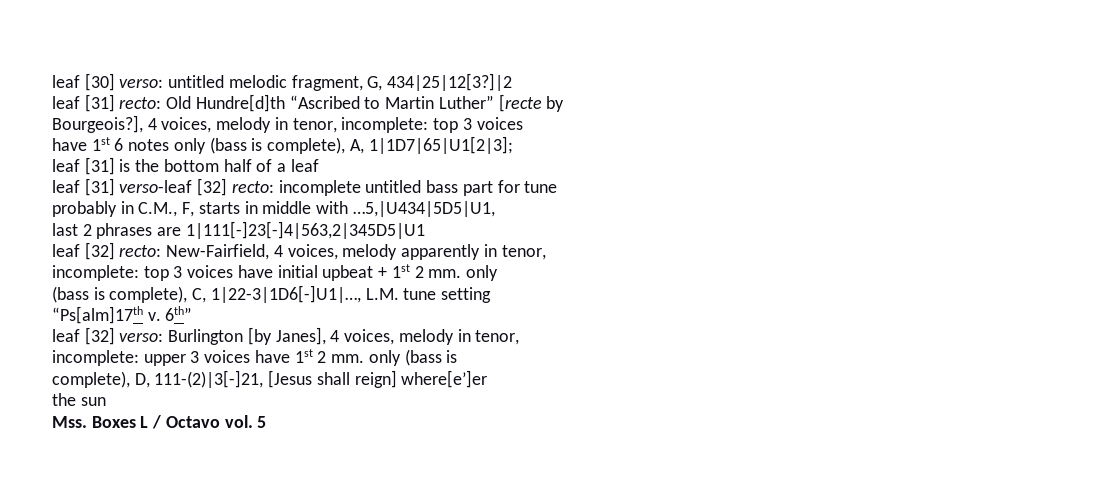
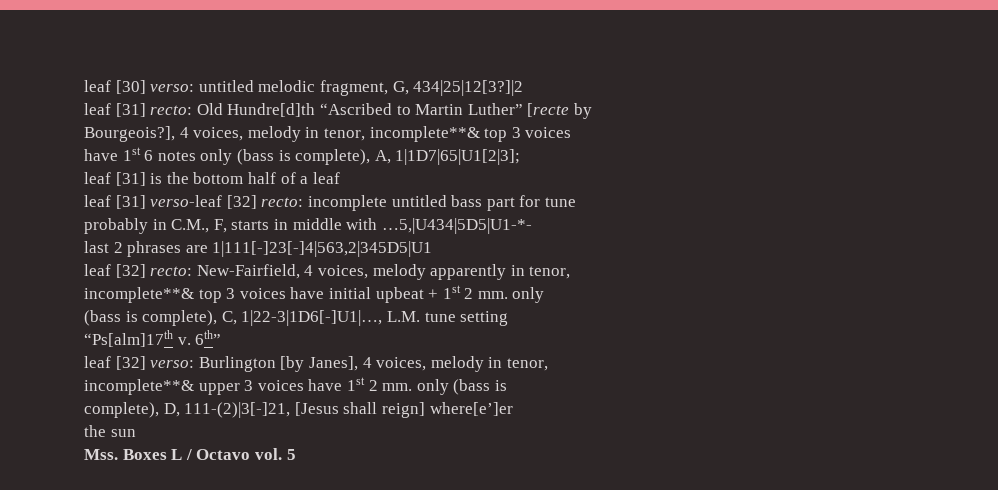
- Bourgeois?], 4 voices, melody in tenor, incomplete: top 3 voices
+ Bourgeois?], 4 voices, melody in tenor, incomplete**& top 3 voices
- probably in C.M., F, starts in middle with …5,|U434|5D5|U1,
+ probably in C.M., F, starts in middle with …5,|U434|5D5|U1-*-
- incomplete: top 3 voices have initial upbeat + 1st 2 mm. only
+ incomplete**& top 3 voices have initial upbeat + 1st 2 mm. only
- incomplete: upper 3 voices have 1st 2 mm. only (bass is
+ incomplete**& upper 3 voices have 1st 2 mm. only (bass is

